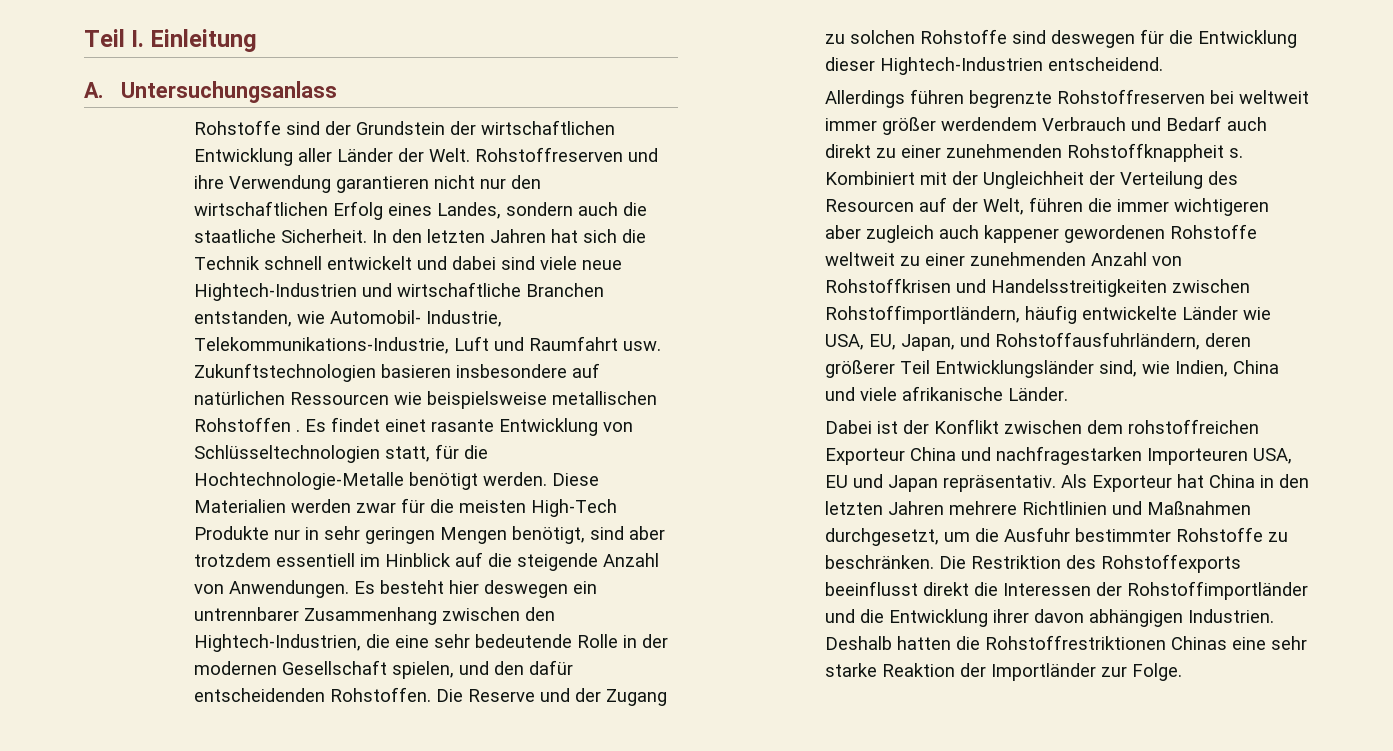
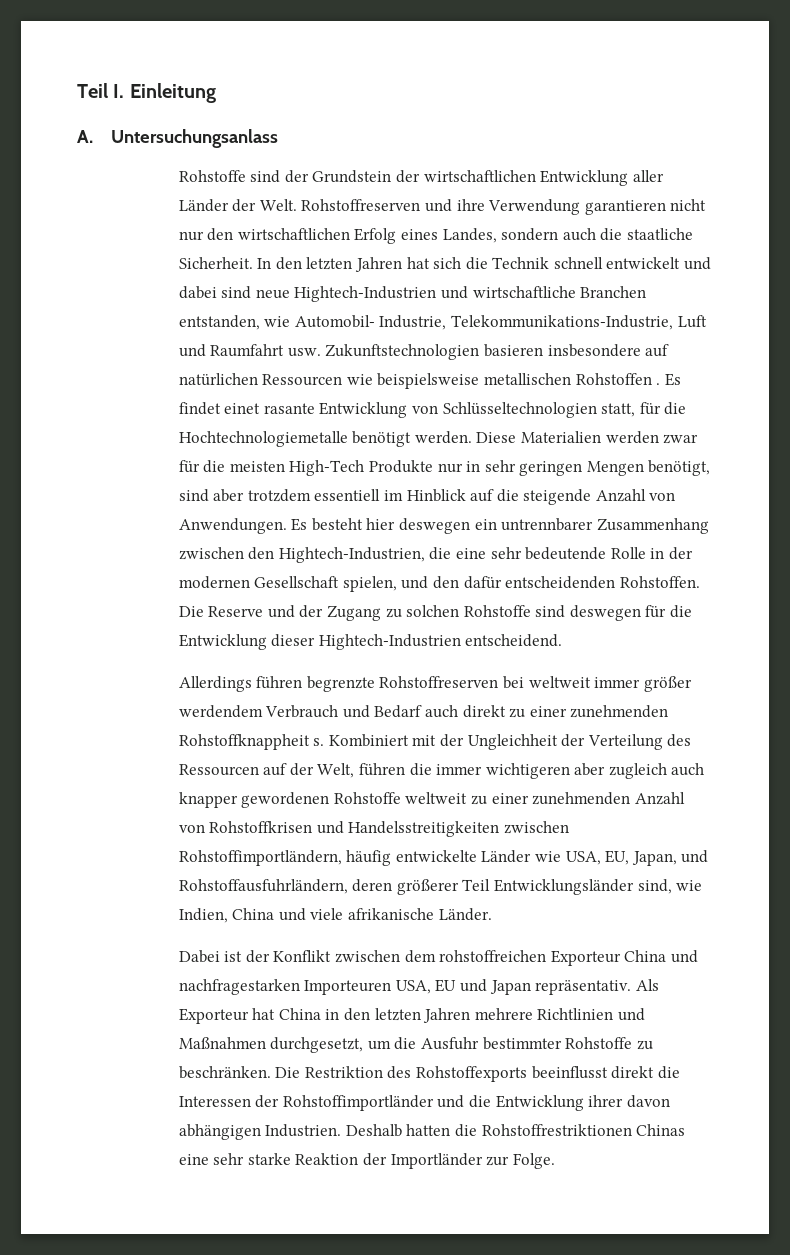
- In den letzten Jahren hat sich die Technik schnell entwickelt und dabei sind viele neue Hightech-Industrien und wirtschaftliche Branchen entstanden, wie Automobil- Industrie, Telekommunikations-Industrie, Luft und Raumfahrt usw. Zukunftstechnologien basieren insbesondere auf natürlichen Ressourcen wie beispielsweise metallischen Rohstoffen .
+ In den letzten Jahren hat sich die Technik schnell entwickelt und dabei sind neue Hightech-Industrien und wirtschaftliche Branchen entstanden, wie Automobil- Industrie, Telekommunikations-Industrie, Luft und Raumfahrt usw. Zukunftstechnologien basieren insbesondere auf natürlichen Ressourcen wie beispielsweise metallischen Rohstoffen .
- Es findet einet rasante Entwicklung von Schlüsseltechnologien statt, für die Hochtechnologie-Metalle benötigt werden.
+ Es findet einet rasante Entwicklung von Schlüsseltechnologien statt, für die Hochtechnologiemetalle benötigt werden.
- Kombiniert mit der Ungleichheit der Verteilung des Resourcen auf der Welt, führen die immer wichtigeren aber zugleich auch kappener gewordenen Rohstoffe weltweit zu einer zunehmenden Anzahl von Rohstoffkrisen und Handelsstreitigkeiten zwischen Rohstoffimportländern, häufig entwickelte Länder wie USA, EU, Japan, und Rohstoffausfuhrländern, deren größerer Teil Entwicklungsländer sind, wie Indien, China und viele afrikanische Länder.
+ Kombiniert mit der Ungleichheit der Verteilung des Ressourcen auf der Welt, führen die immer wichtigeren aber zugleich auch knapper gewordenen Rohstoffe weltweit zu einer zunehmenden Anzahl von Rohstoffkrisen und Handelsstreitigkeiten zwischen Rohstoffimportländern, häufig entwickelte Länder wie USA, EU, Japan, und Rohstoffausfuhrländern, deren größerer Teil Entwicklungsländer sind, wie Indien, China und viele afrikanische Länder.

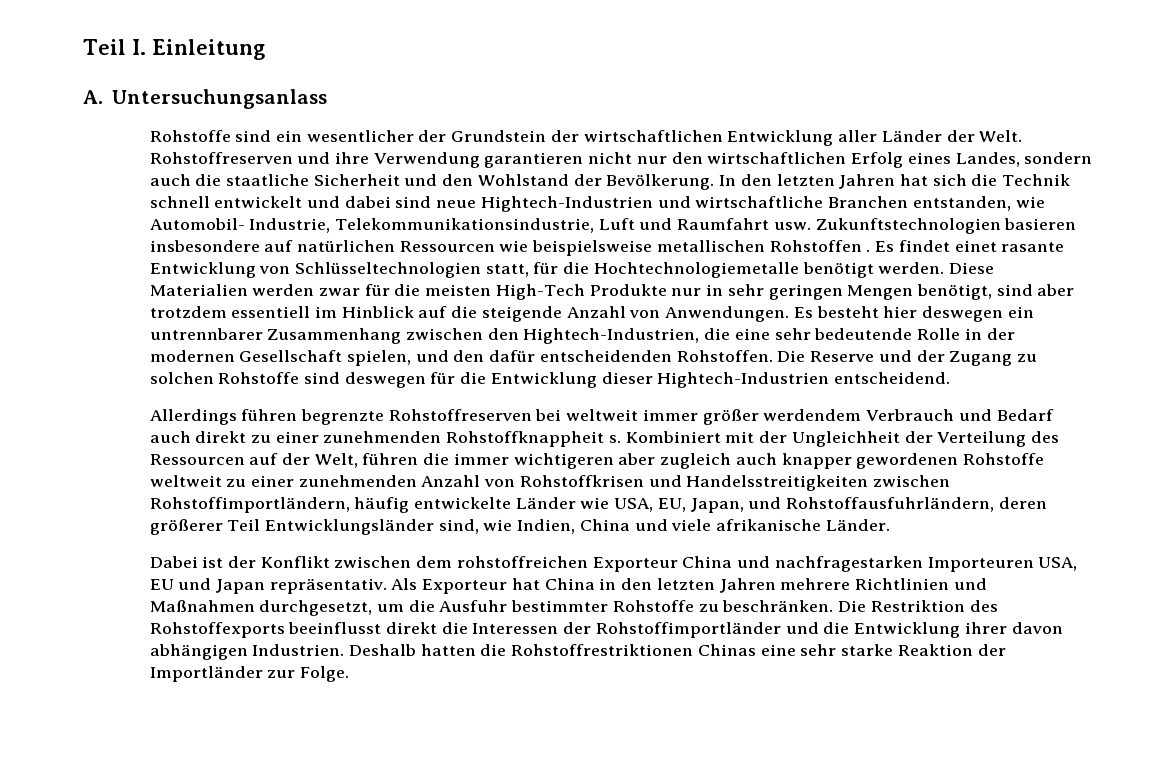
- Rohstoffe sind der Grundstein der wirtschaftlichen Entwicklung aller Länder der Welt.
+ Rohstoffe sind ein wesentlicher der Grundstein der wirtschaftlichen Entwicklung aller Länder der Welt.
- Rohstoffreserven und ihre Verwendung garantieren nicht nur den wirtschaftlichen Erfolg eines Landes, sondern auch die staatliche Sicherheit.
+ Rohstoffreserven und ihre Verwendung garantieren nicht nur den wirtschaftlichen Erfolg eines Landes, sondern auch die staatliche Sicherheit und den Wohlstand der Bevölkerung.
- In den letzten Jahren hat sich die Technik schnell entwickelt und dabei sind neue Hightech-Industrien und wirtschaftliche Branchen entstanden, wie Automobil- Industrie, Telekommunikations-Industrie, Luft und Raumfahrt usw. Zukunftstechnologien basieren insbesondere auf natürlichen Ressourcen wie beispielsweise metallischen Rohstoffen .
+ In den letzten Jahren hat sich die Technik schnell entwickelt und dabei sind neue Hightech-Industrien und wirtschaftliche Branchen entstanden, wie Automobil- Industrie, Telekommunikationsindustrie, Luft und Raumfahrt usw. Zukunftstechnologien basieren insbesondere auf natürlichen Ressourcen wie beispielsweise metallischen Rohstoffen .

